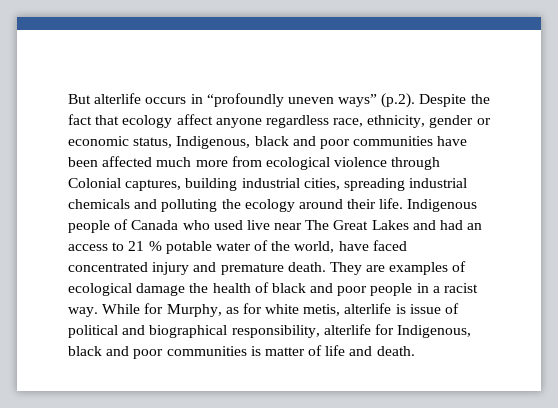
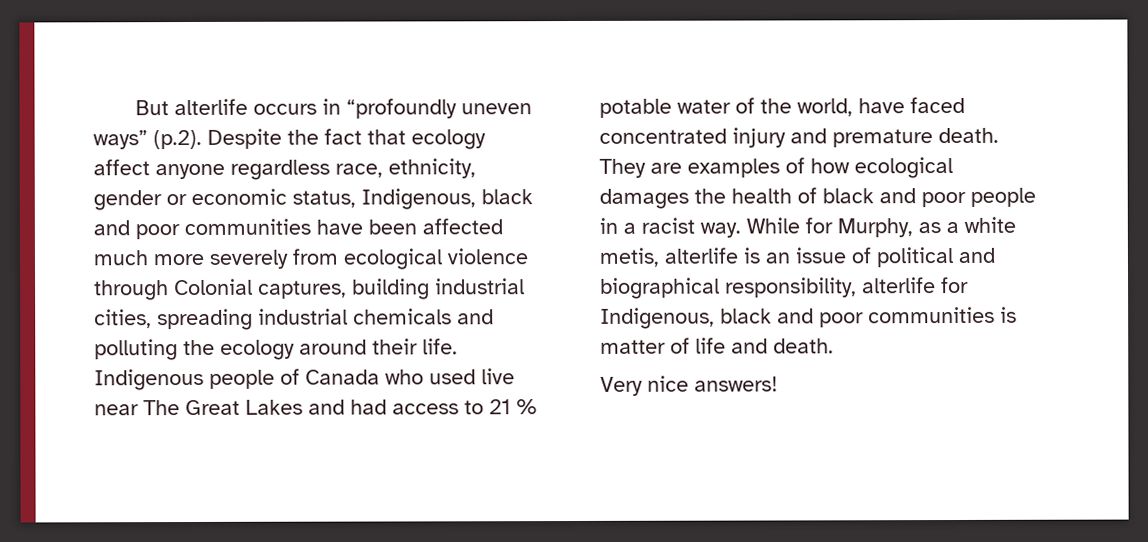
- But alterlife occurs in “profoundly uneven ways” (p.2). Despite the fact that ecology affect anyone regardless race, ethnicity, gender or economic status, Indigenous, black and poor communities have been affected much more from ecological violence through Colonial captures, building industrial cities, spreading industrial chemicals and polluting the ecology around their life.
+ But alterlife occurs in “profoundly uneven ways” (p.2). Despite the fact that ecology affect anyone regardless race, ethnicity, gender or economic status, Indigenous, black and poor communities have been affected much more severely from ecological violence through Colonial captures, building industrial cities, spreading industrial chemicals and polluting the ecology around their life.
- Indigenous people of Canada who used live near The Great Lakes and had an access to 21 % potable water of the world, have faced concentrated injury and premature death.
+ Indigenous people of Canada who used live near The Great Lakes and had access to 21 % potable water of the world, have faced concentrated injury and premature death.
- They are examples of ecological damage the health of black and poor people in a racist way.
+ They are examples of how ecological damages the health of black and poor people in a racist way.
- While for Murphy, as for white metis, alterlife is issue of political and biographical responsibility, alterlife for Indigenous, black and poor communities is matter of life and death.
+ While for Murphy, as a white metis, alterlife is an issue of political and biographical responsibility, alterlife for Indigenous, black and poor communities is matter of life and death.
+ Very nice answers!

